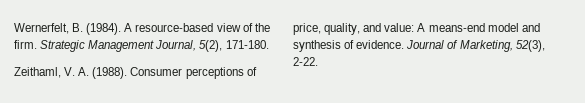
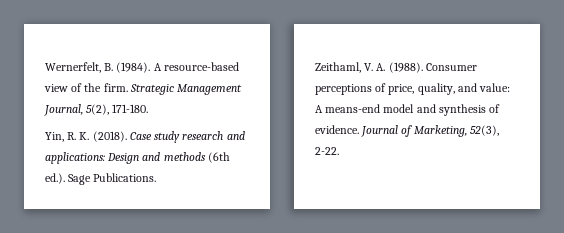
+ Yin, R. K. (2018). Case study research and applications: Design and methods (6th ed.). Sage Publications.

